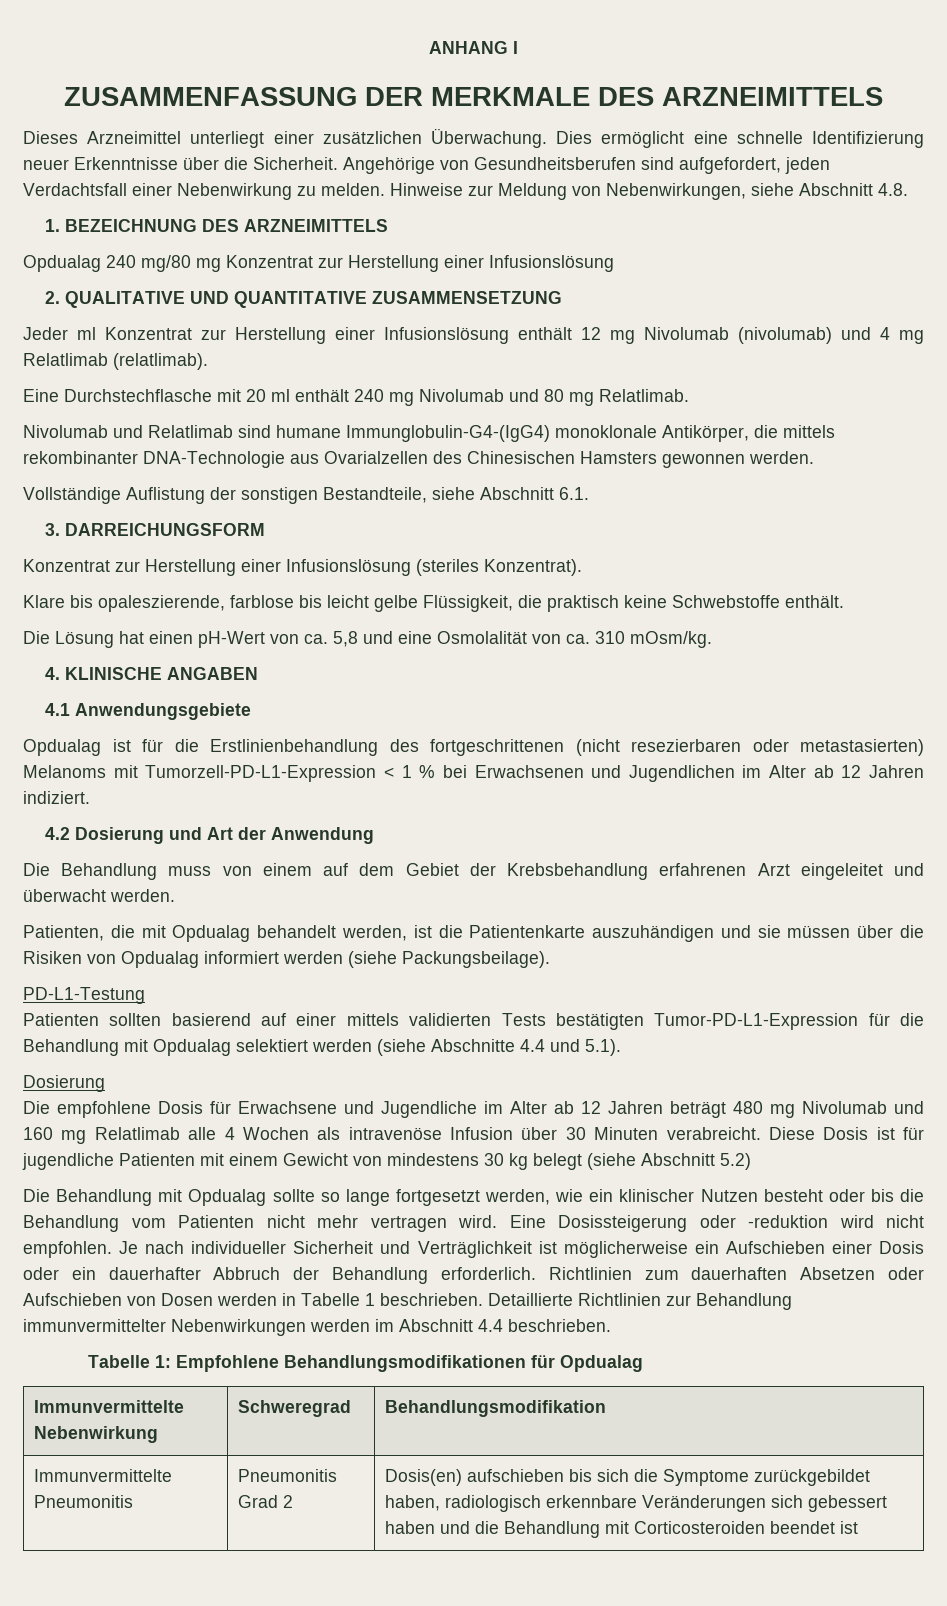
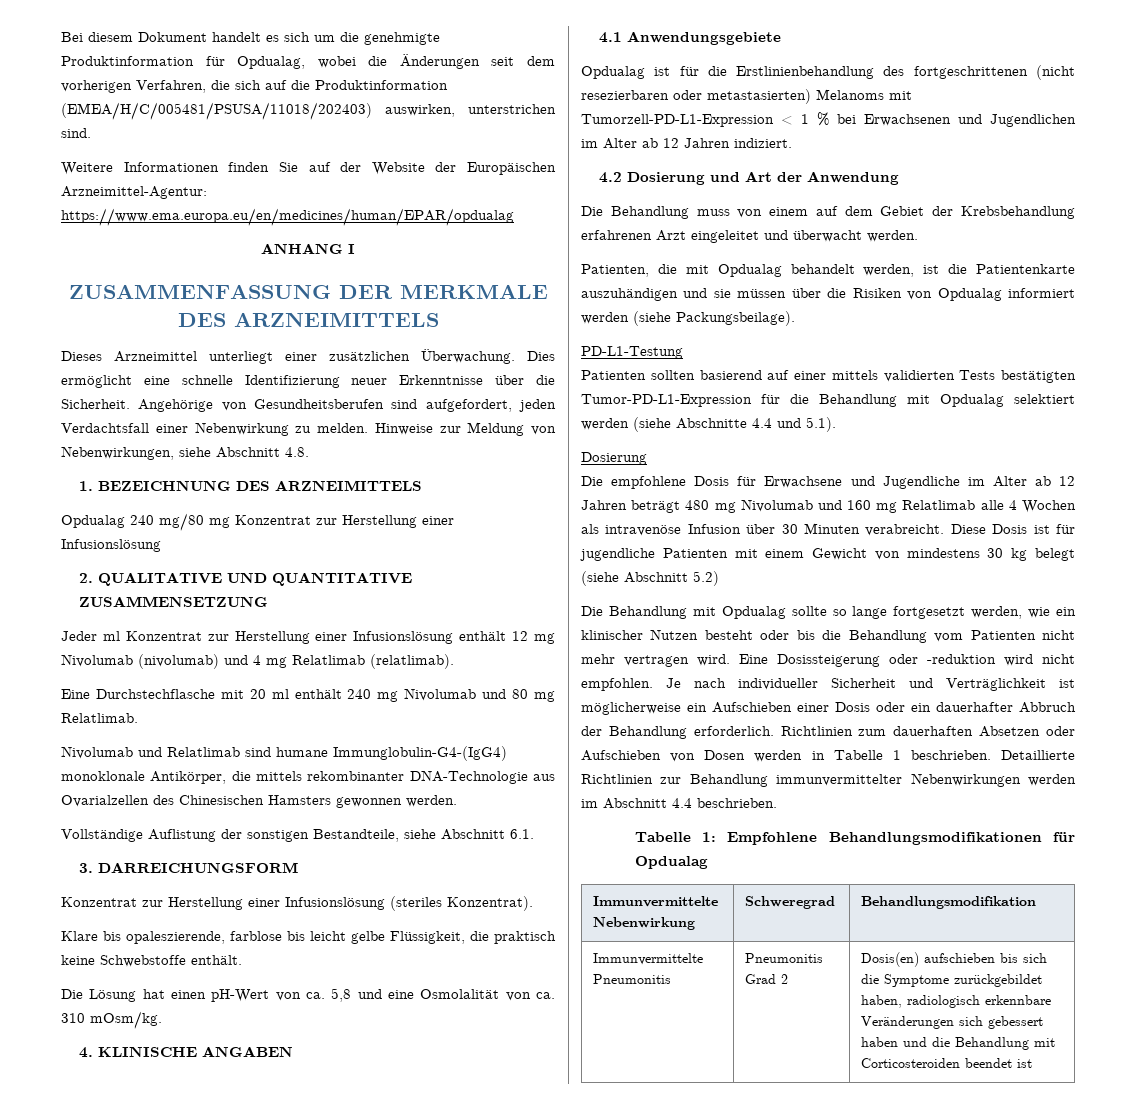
+ Bei diesem Dokument handelt es sich um die genehmigte Produktinformation für Opdualag, wobei die Änderungen seit dem vorherigen Verfahren, die sich auf die Produktinformation (EMEA/H/C/005481/PSUSA/11018/202403) auswirken, unterstrichen sind.
+ Weitere Informationen finden Sie auf der Website der Europäischen Arzneimittel-Agentur: https://www.ema.europa.eu/en/medicines/human/EPAR/opdualag

